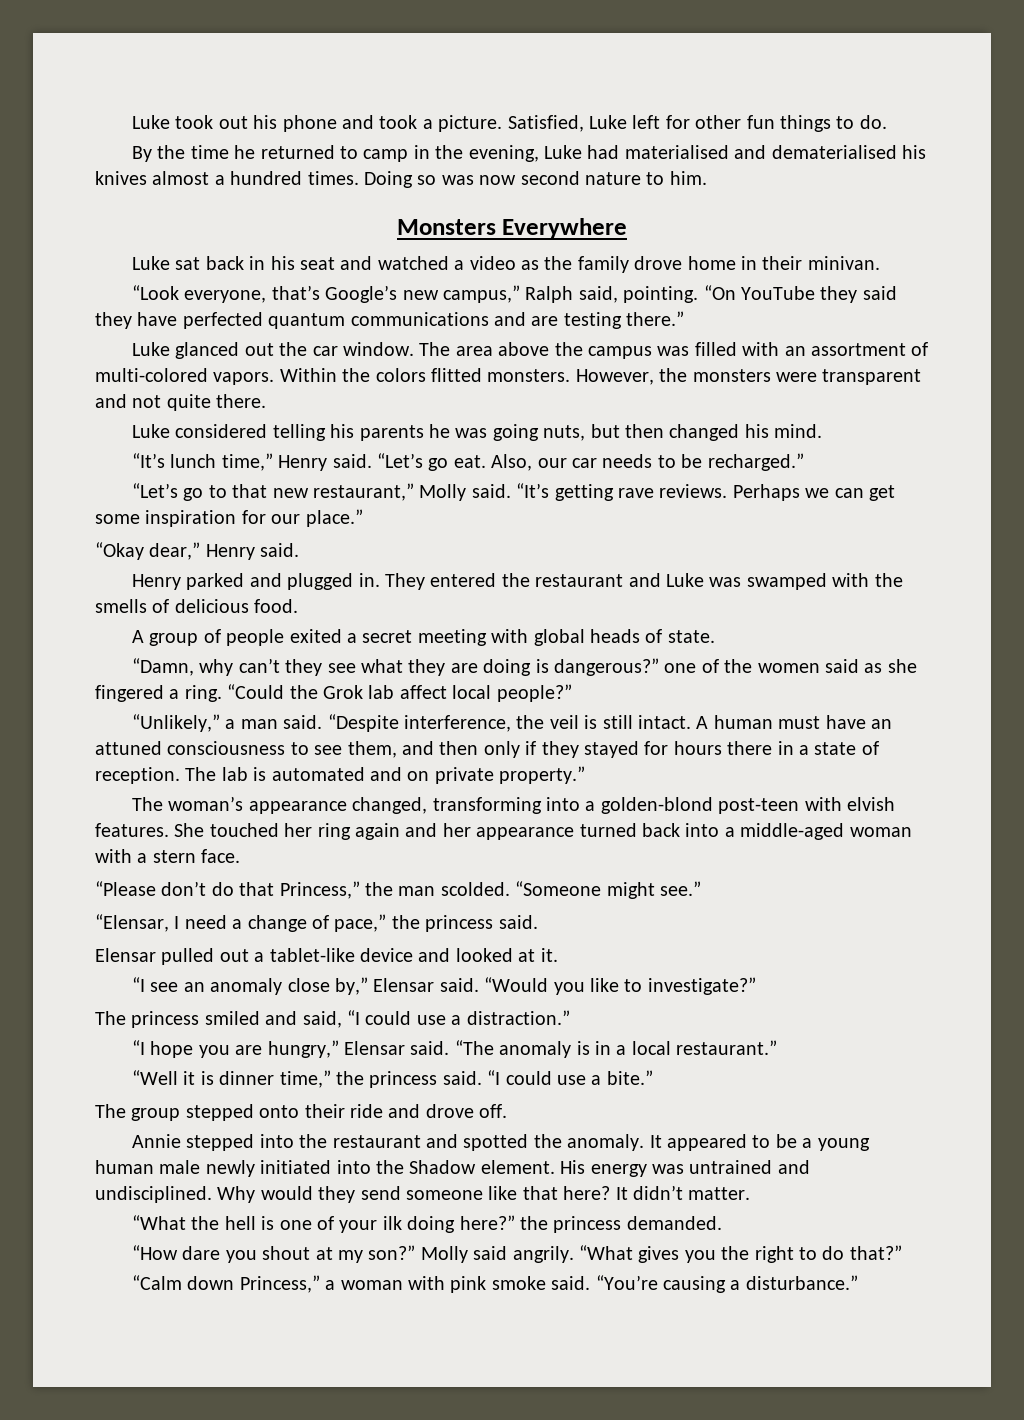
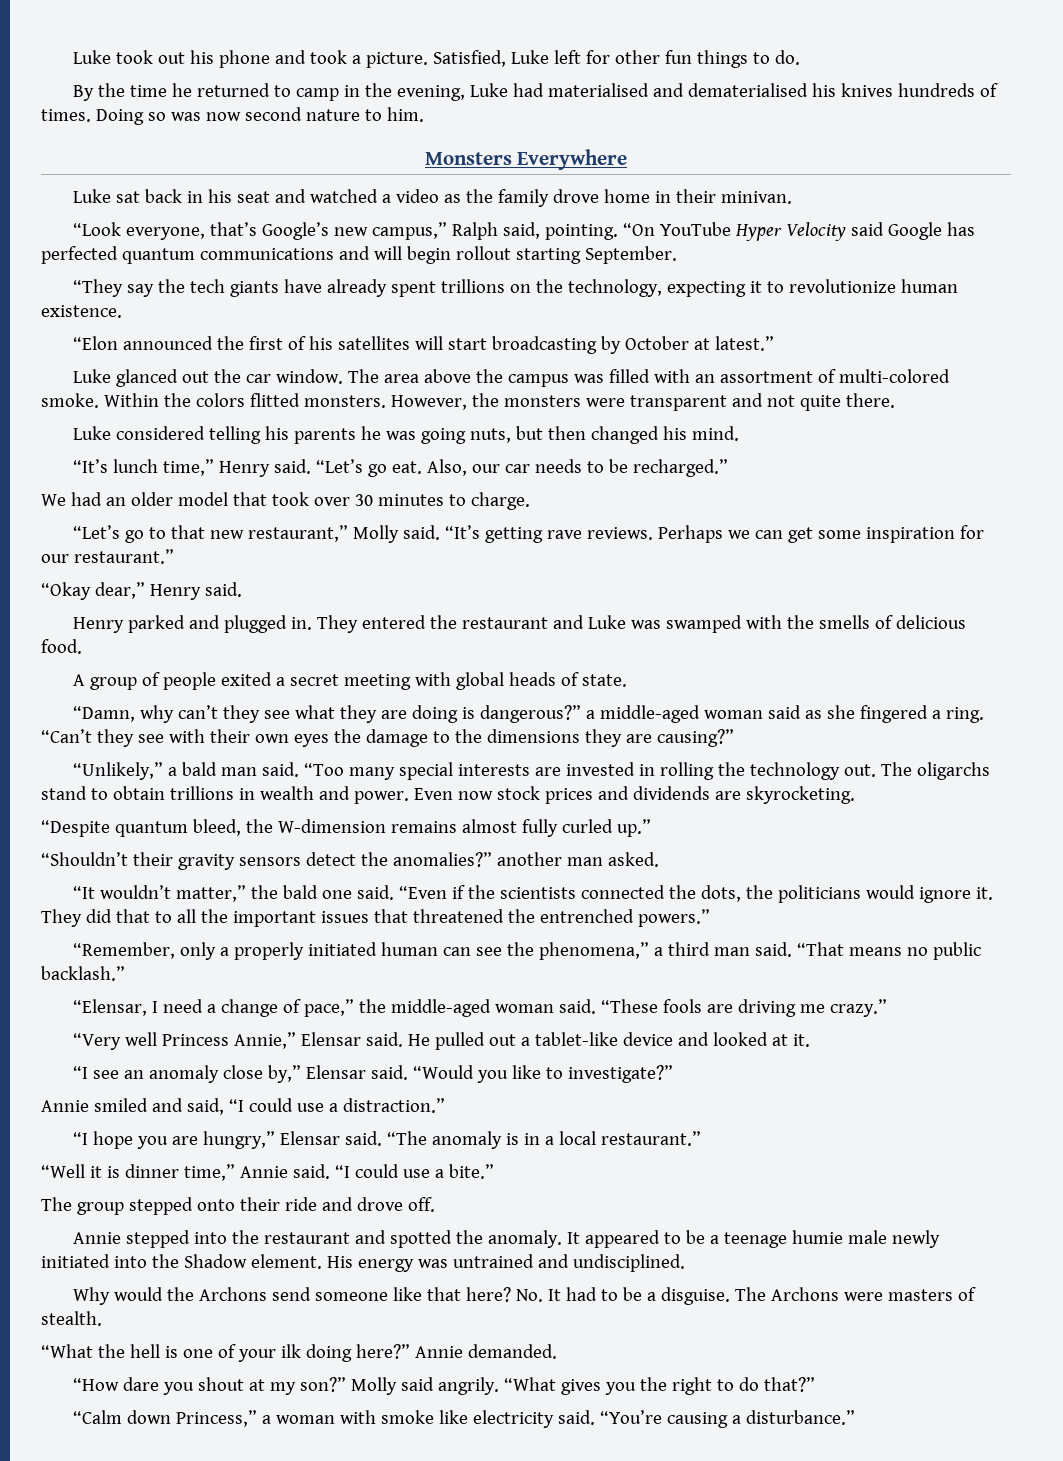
- By the time he returned to camp in the evening, Luke had materialised and dematerialised his knives almost a hundred times.
+ By the time he returned to camp in the evening, Luke had materialised and dematerialised his knives hundreds of times.
- “On YouTube they said they have perfected quantum communications and are testing there.”
+ “On YouTube Hyper Velocity said Google has perfected quantum communications and will begin rollout starting September.
+ “They say the tech giants have already spent trillions on the technology, expecting it to revolutionize human existence.
+ “Elon announced the first of his satellites will start broadcasting by October at latest.”
- The area above the campus was filled with an assortment of multi-colored vapors.
+ The area above the campus was filled with an assortment of multi-colored smoke.
+ We had an older model that took over 30 minutes to charge.
- Perhaps we can get some inspiration for our place.”
+ Perhaps we can get some inspiration for our restaurant.”
- “Damn, why can’t they see what they are doing is dangerous?” one of the women said as she fingered a ring.
+ “Damn, why can’t they see what they are doing is dangerous?” a middle-aged woman said as she fingered a ring.
- “Could the Grok lab affect local people?”
+ “Can’t they see with their own eyes the damage to the dimensions they are causing?”
- “Unlikely,” a man said. “Despite interference, the veil is still intact. A human must have an attuned consciousness to see them, and then only if they stayed for hours there in a state of reception. The lab is automated and on private property.”
- The woman’s appearance changed, transforming into a golden-blond post-teen with elvish features. She touched her ring again and her appearance turned back into a middle-aged woman with a stern face.
- “Please don’t do that Princess,” the man scolded. “Someone might see.”
+ “Unlikely,” a bald man said. “Too many special interests are invested in rolling the technology out. The oligarchs stand to obtain trillions in wealth and power. Even now stock prices and dividends are skyrocketing.
+ “Despite quantum bleed, the W-dimension remains almost fully curled up.”
+ “Shouldn’t their gravity sensors detect the anomalies?” another man asked.
+ “It wouldn’t matter,” the bald one said. “Even if the scientists connected the dots, the politicians would ignore it. They did that to all the important issues that threatened the entrenched powers.”
+ “Remember, only a properly initiated human can see the phenomena,” a third man said. “That means no public backlash.”
- “Elensar, I need a change of pace,” the princess said.
- Elensar pulled out a tablet-like device and looked at it.
+ “Elensar, I need a change of pace,” the middle-aged woman said. “These fools are driving me crazy.”
+ “Very well Princess Annie,” Elensar said. He pulled out a tablet-like device and looked at it.
- The princess smiled and said, “I could use a distraction.”
+ Annie smiled and said, “I could use a distraction.”
- “Well it is dinner time,” the princess said.
+ “Well it is dinner time,” Annie said.
- It appeared to be a young human male newly initiated into the Shadow element.
+ It appeared to be a teenage humie male newly initiated into the Shadow element.
- His energy was untrained and undisciplined. Why would they send someone like that here?
+ His energy was untrained and undisciplined.
+ Why would the Archons send someone like that here?
- It didn’t matter.
+ No. It had to be a disguise. The Archons were masters of stealth.
- “What the hell is one of your ilk doing here?” the princess demanded.
+ “What the hell is one of your ilk doing here?” Annie demanded.
- “Calm down Princess,” a woman with pink smoke said.
+ “Calm down Princess,” a woman with smoke like electricity said.

